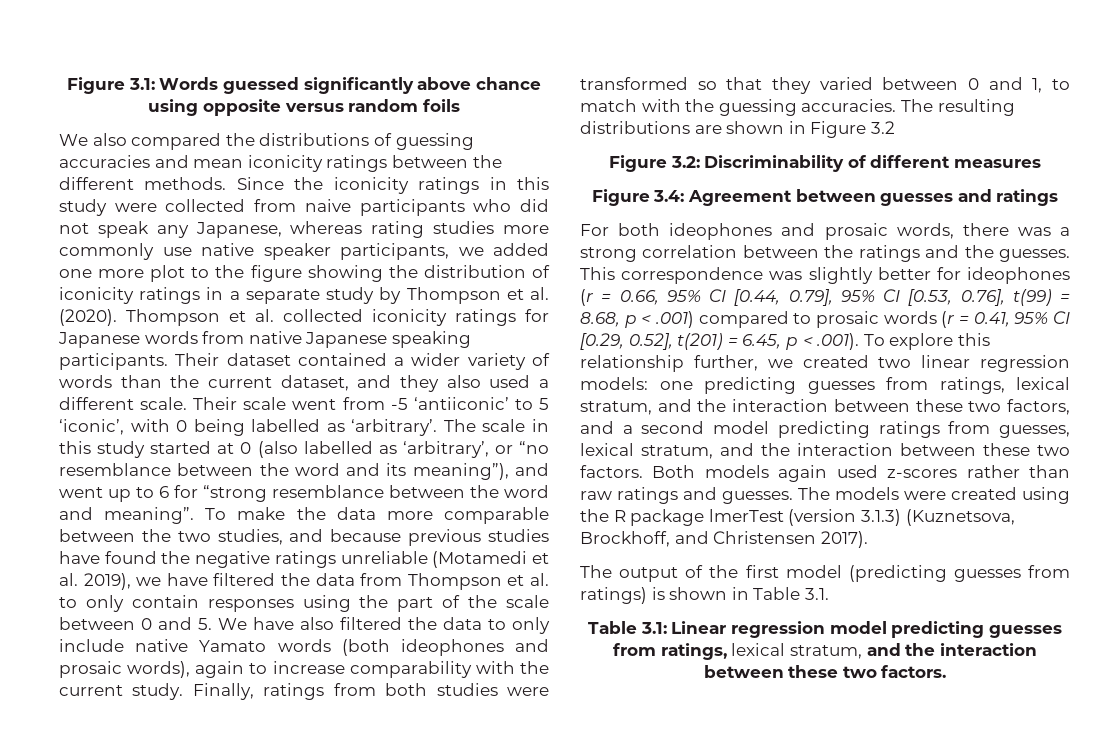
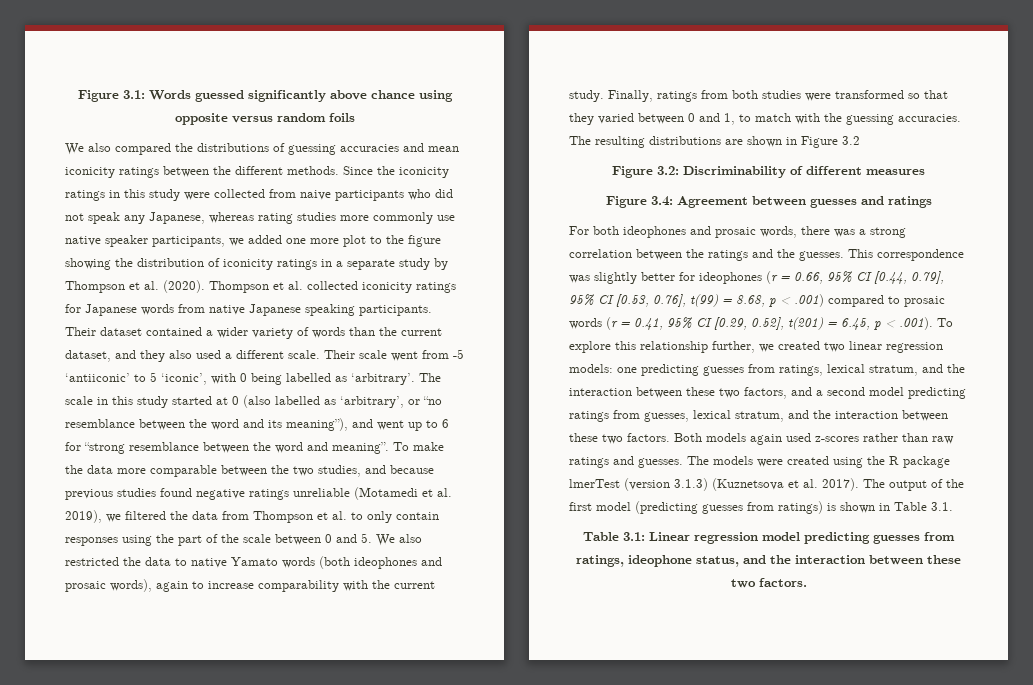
- To make the data more comparable between the two studies, and because previous studies have found the negative ratings unreliable (Motamedi et al. 2019), we have filtered the data from Thompson et al. to only contain responses using the part of the scale between 0 and 5. We have also filtered the data to only include native Yamato words (both ideophones and prosaic words), again to increase comparability with the current study.
+ To make the data more comparable between the two studies, and because previous studies found negative ratings unreliable (Motamedi et al. 2019), we filtered the data from Thompson et al. to only contain responses using the part of the scale between 0 and 5. We also restricted the data to native Yamato words (both ideophones and prosaic words), again to increase comparability with the current study.
- The models were created using the R package lmerTest (version 3.1.3) (Kuznetsova, Brockhoff, and Christensen 2017).
- The output of the first model (predicting guesses from ratings) is shown in Table 3.1.
+ The models were created using the R package lmerTest (version 3.1.3) (Kuznetsova et al. 2017). The output of the first model (predicting guesses from ratings) is shown in Table 3.1.
- Table 3.1: Linear regression model predicting guesses from ratings, lexical stratum, and the interaction between these two factors.
+ Table 3.1: Linear regression model predicting guesses from ratings, ideophone status, and the interaction between these two factors.

